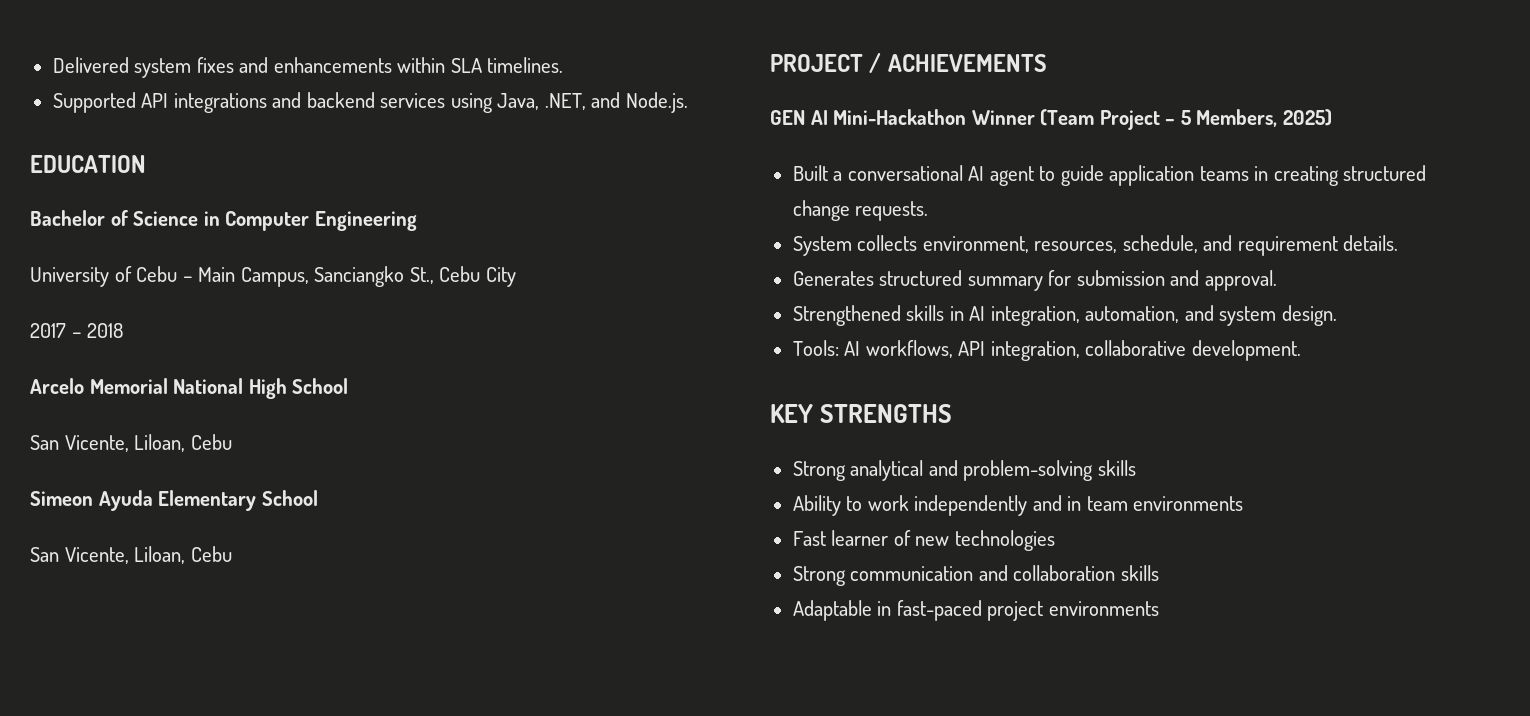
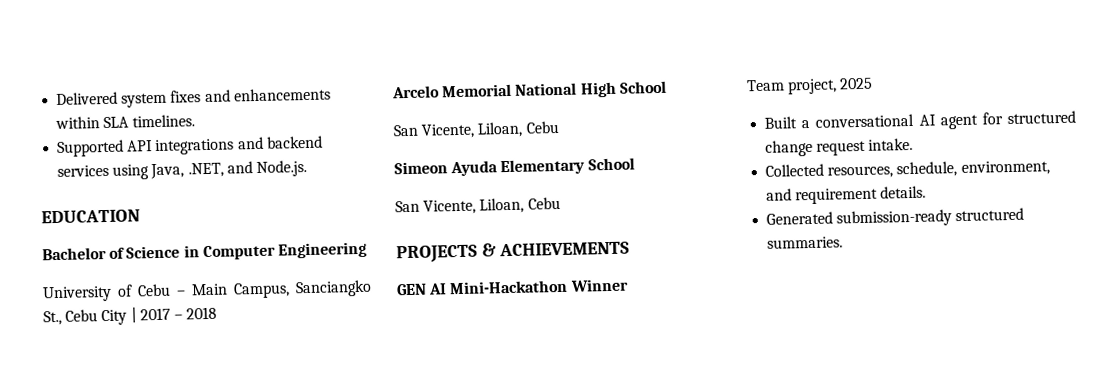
- University of Cebu – Main Campus, Sanciangko St., Cebu City
- 2017 – 2018
+ University of Cebu – Main Campus, Sanciangko St., Cebu City | 2017 – 2018
- PROJECT / ACHIEVEMENTS
+ PROJECTS & ACHIEVEMENTS
- GEN AI Mini-Hackathon Winner (Team Project – 5 Members, 2025)
+ GEN AI Mini-Hackathon Winner
+ Team project, 2025
- Built a conversational AI agent to guide application teams in creating structured change requests.
- System collects environment, resources, schedule, and requirement details.
+ Built a conversational AI agent for structured change request intake.
+ Collected resources, schedule, environment, and requirement details.
- Generates structured summary for submission and approval.
- Strengthened skills in AI integration, automation, and system design.
- Tools: AI workflows, API integration, collaborative development.
- KEY STRENGTHS
- Strong analytical and problem-solving skills
- Ability to work independently and in team environments
- Fast learner of new technologies
- Strong communication and collaboration skills
- Adaptable in fast-paced project environments
+ Generated submission-ready structured summaries.

